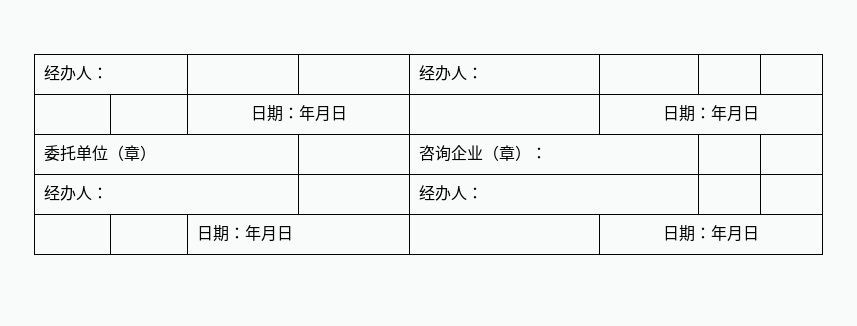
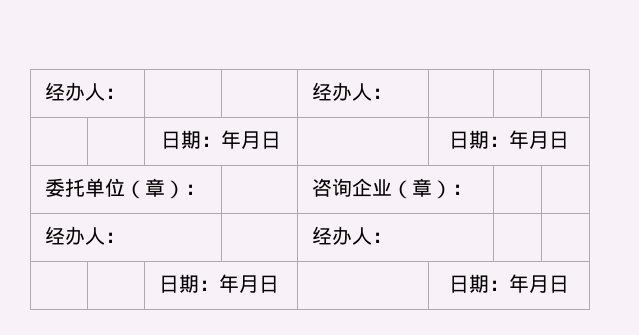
- 委托单位（章） | | 咨询企业（章）： | |
+ 委托单位（章）： | | 咨询企业（章）： | |

